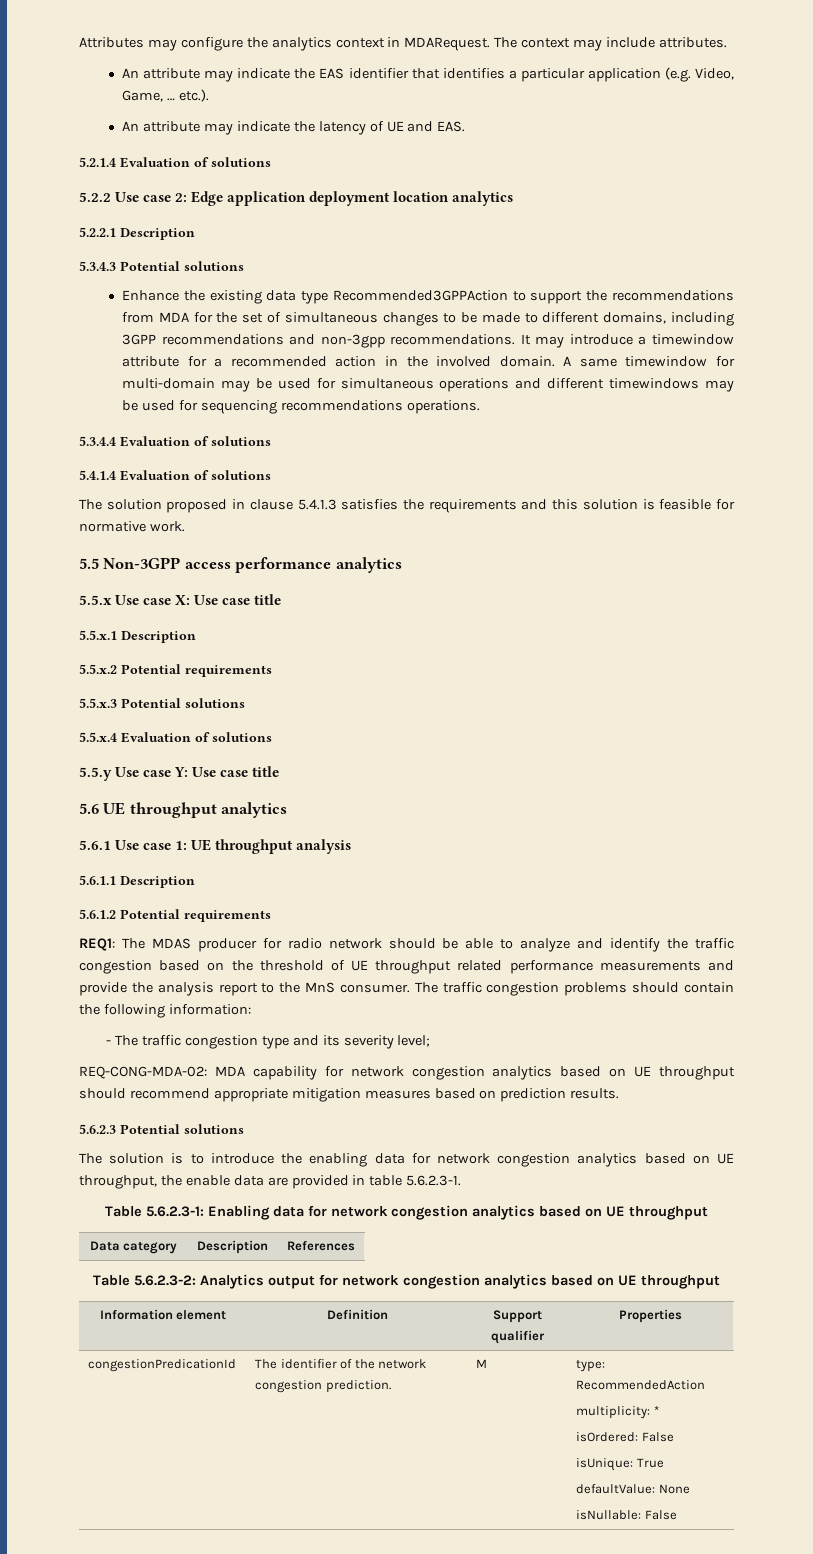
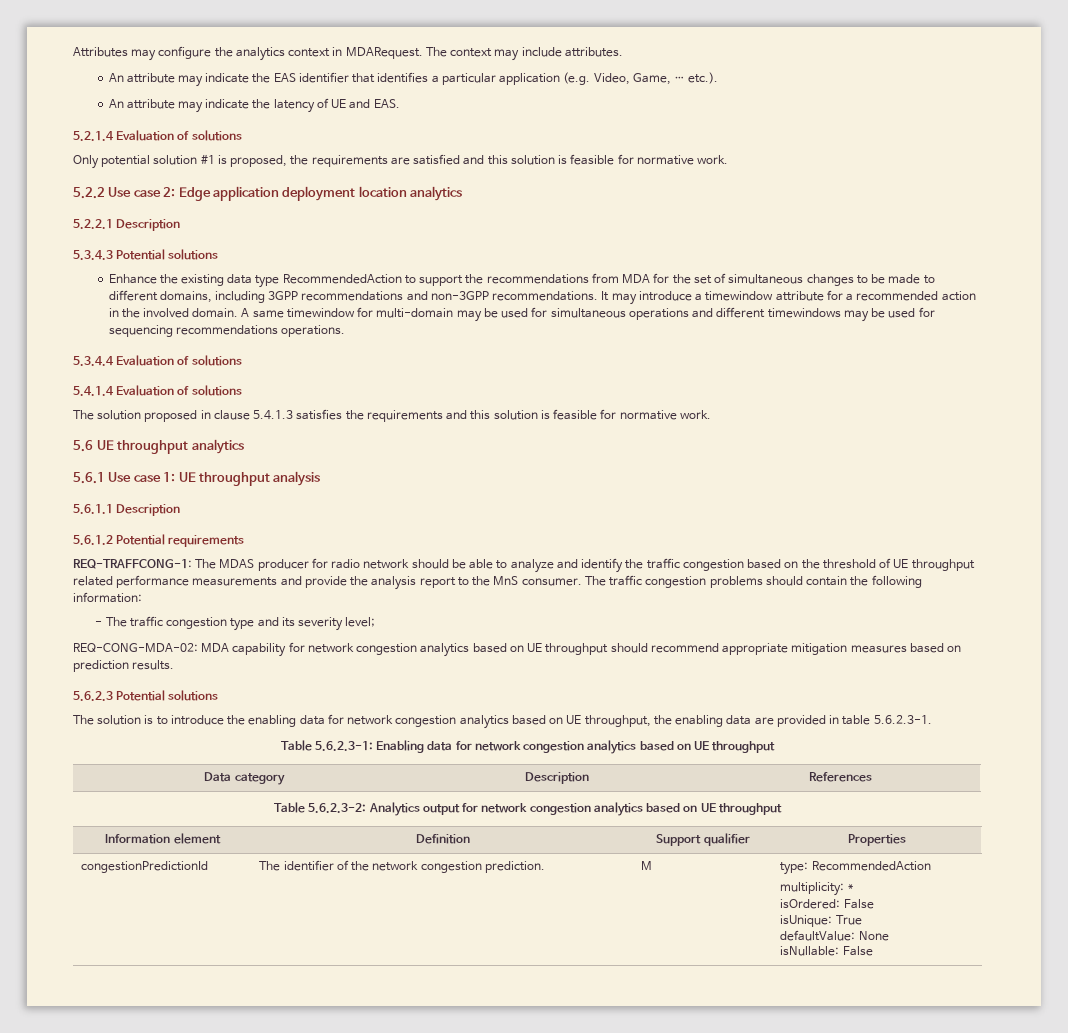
+ Only potential solution #1 is proposed, the requirements are satisfied and this solution is feasible for normative work.
- Enhance the existing data type Recommended3GPPAction to support the recommendations from MDA for the set of simultaneous changes to be made to different domains, including 3GPP recommendations and non-3gpp recommendations.
+ Enhance the existing data type RecommendedAction to support the recommendations from MDA for the set of simultaneous changes to be made to different domains, including 3GPP recommendations and non-3GPP recommendations.
- 5.5 Non-3GPP access performance analytics
- 5.5.x Use case X: Use case title
- 5.5.x.1 Description
- 5.5.x.2 Potential requirements
- 5.5.x.3 Potential solutions
- 5.5.x.4 Evaluation of solutions
- 5.5.y Use case Y: Use case title
- REQ1: The MDAS producer for radio network should be able to analyze and identify the traffic congestion based on the threshold of UE throughput related performance measurements and provide the analysis report to the MnS consumer.
+ REQ-TRAFFCONG-1: The MDAS producer for radio network should be able to analyze and identify the traffic congestion based on the threshold of UE throughput related performance measurements and provide the analysis report to the MnS consumer.
- The solution is to introduce the enabling data for network congestion analytics based on UE throughput, the enable data are provided in table 5.6.2.3-1.
+ The solution is to introduce the enabling data for network congestion analytics based on UE throughput, the enabling data are provided in table 5.6.2.3-1.
- congestionPredicationId | The identifier of the network congestion prediction. | M | type: RecommendedAction
+ congestionPredictionId | The identifier of the network congestion prediction. | M | type: RecommendedAction

